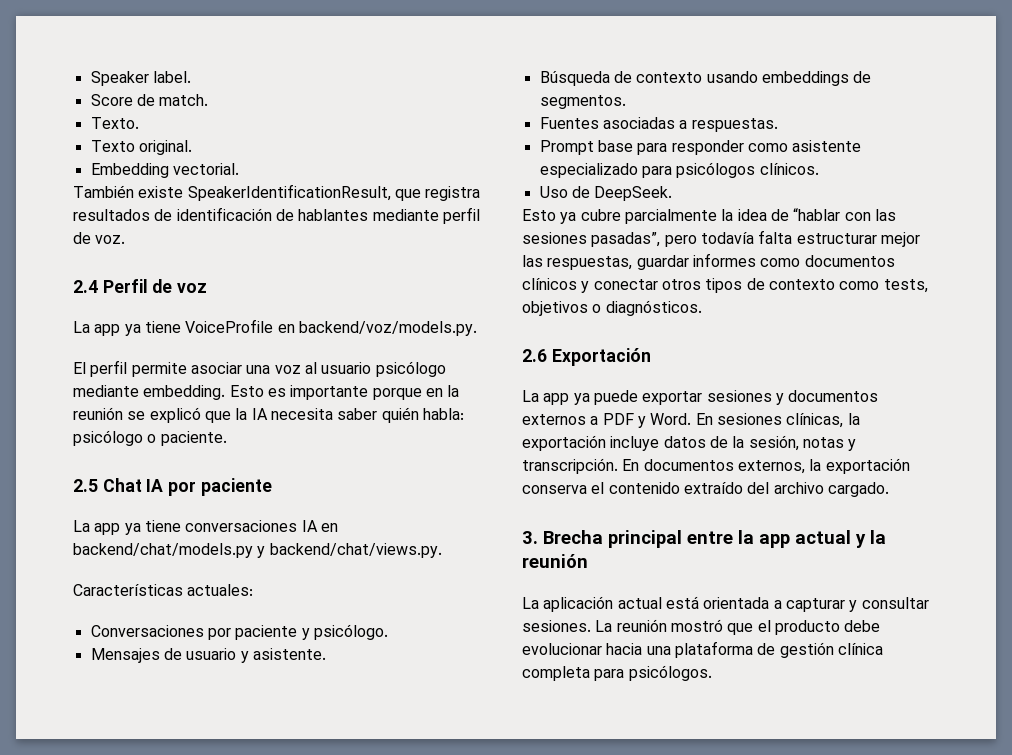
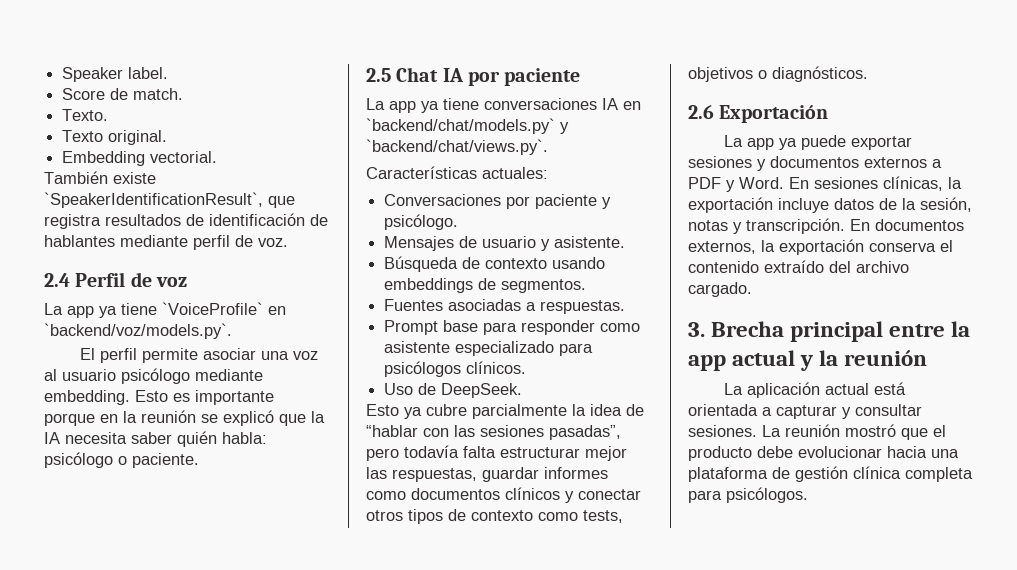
- También existe SpeakerIdentificationResult, que registra resultados de identificación de hablantes mediante perfil de voz.
+ También existe `SpeakerIdentificationResult`, que registra resultados de identificación de hablantes mediante perfil de voz.
- La app ya tiene VoiceProfile en backend/voz/models.py.
+ La app ya tiene `VoiceProfile` en `backend/voz/models.py`.
- La app ya tiene conversaciones IA en backend/chat/models.py y backend/chat/views.py.
+ La app ya tiene conversaciones IA en `backend/chat/models.py` y `backend/chat/views.py`.

